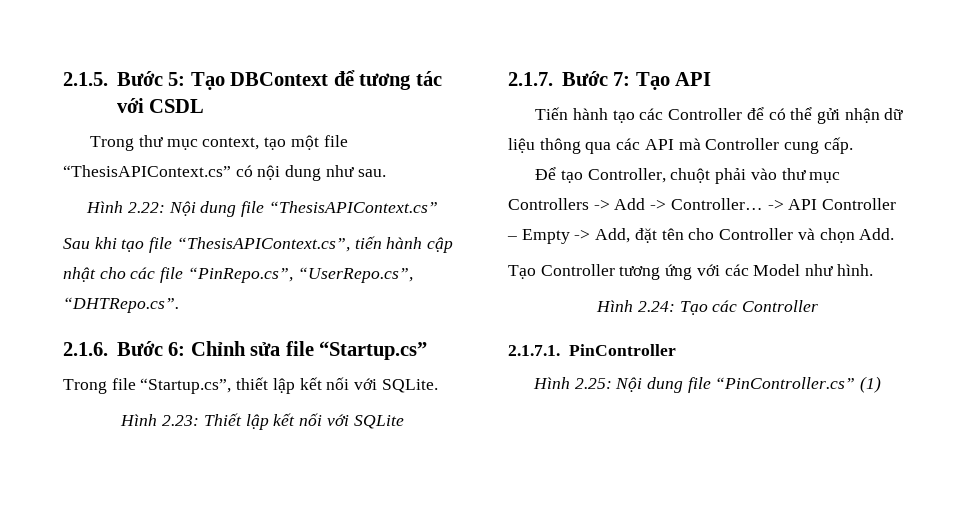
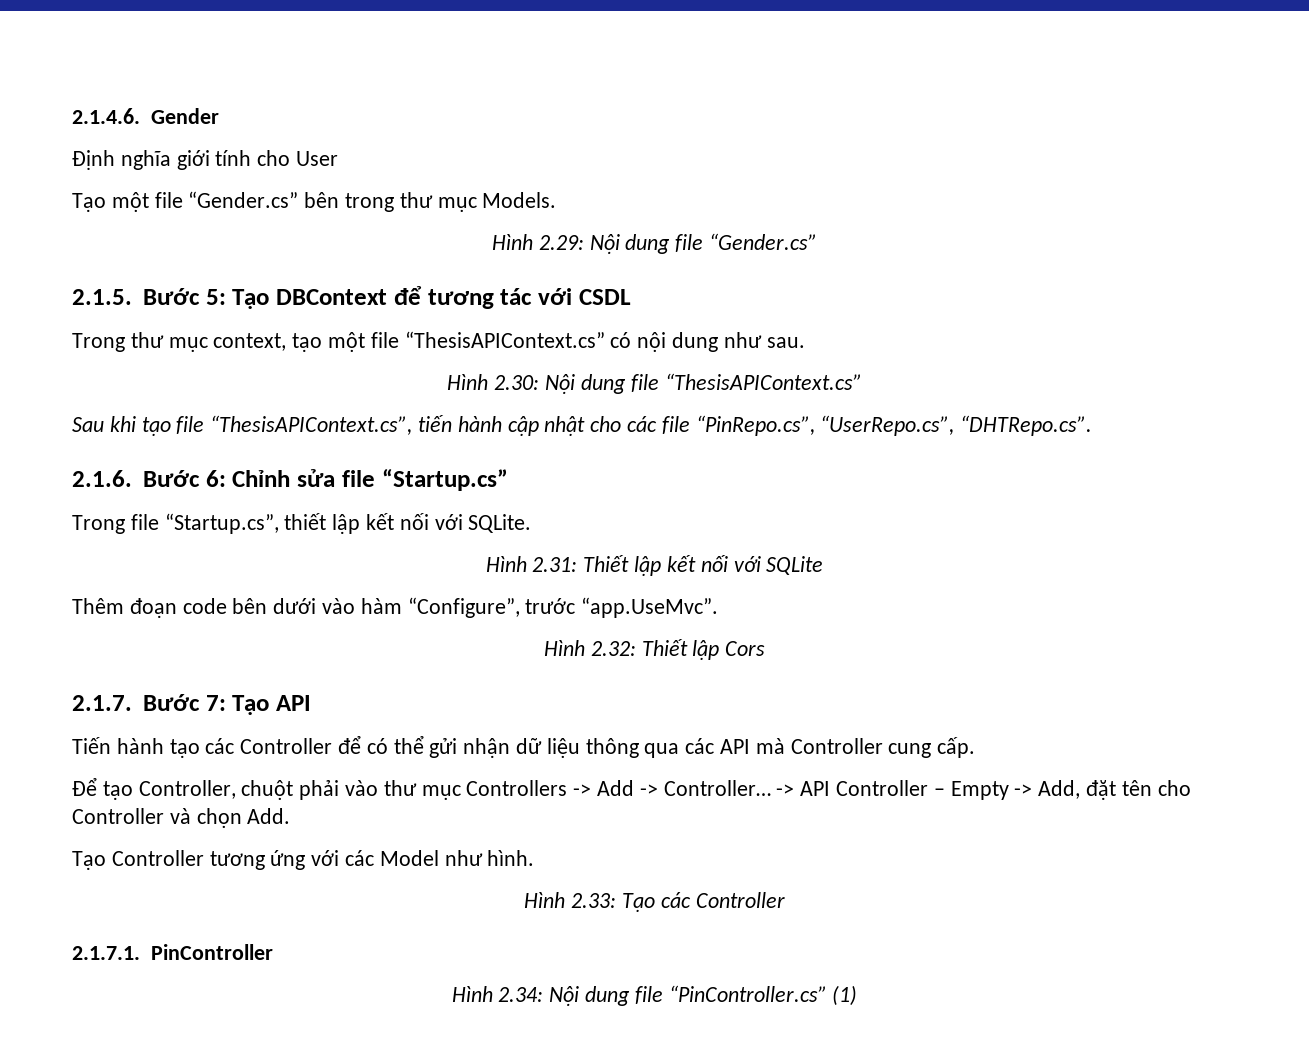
+ 2.1.4.6. Gender
+ Định nghĩa giới tính cho User
+ Tạo một file “Gender.cs” bên trong thư mục Models.
+ Hình 2.29: Nội dung file “Gender.cs”
- Hình 2.22: Nội dung file “ThesisAPIContext.cs”
+ Hình 2.30: Nội dung file “ThesisAPIContext.cs”
- Hình 2.23: Thiết lập kết nối với SQLite
+ Hình 2.31: Thiết lập kết nối với SQLite
+ Thêm đoạn code bên dưới vào hàm “Configure”, trước “app.UseMvc”.
+ Hình 2.32: Thiết lập Cors
- Hình 2.24: Tạo các Controller
+ Hình 2.33: Tạo các Controller
- Hình 2.25: Nội dung file “PinController.cs” (1)
+ Hình 2.34: Nội dung file “PinController.cs” (1)

